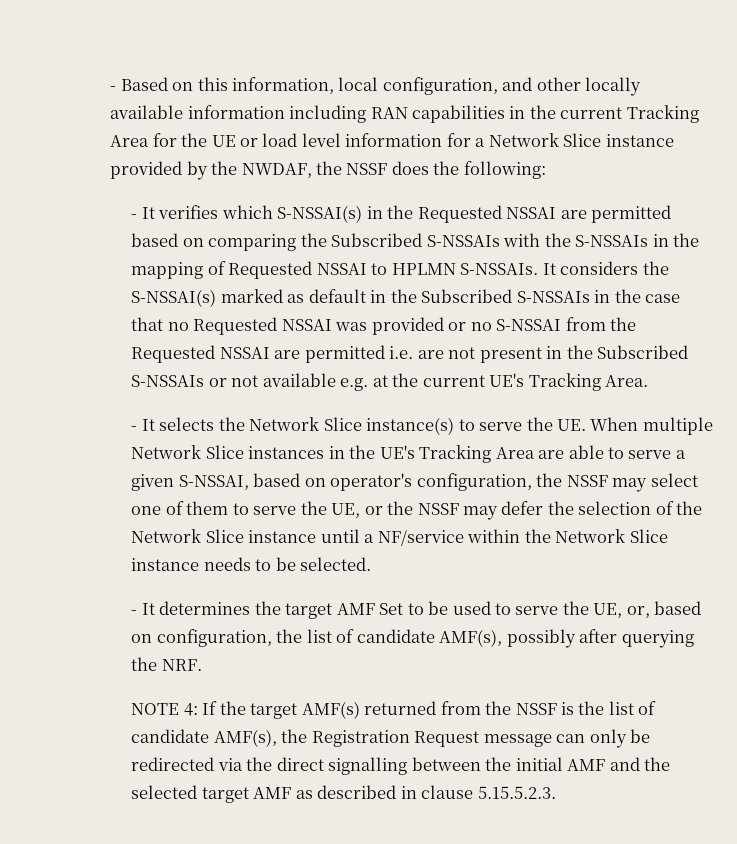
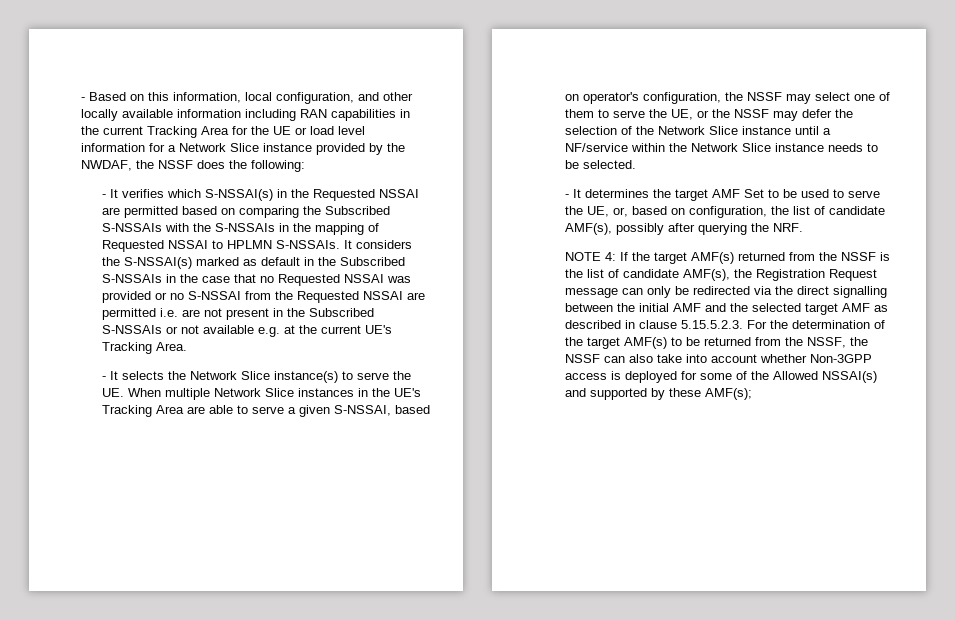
- NOTE 4: If the target AMF(s) returned from the NSSF is the list of candidate AMF(s), the Registration Request message can only be redirected via the direct signalling between the initial AMF and the selected target AMF as described in clause 5.15.5.2.3.
+ NOTE 4: If the target AMF(s) returned from the NSSF is the list of candidate AMF(s), the Registration Request message can only be redirected via the direct signalling between the initial AMF and the selected target AMF as described in clause 5.15.5.2.3. For the determination of the target AMF(s) to be returned from the NSSF, the NSSF can also take into account whether Non-3GPP access is deployed for some of the Allowed NSSAI(s) and supported by these AMF(s);

